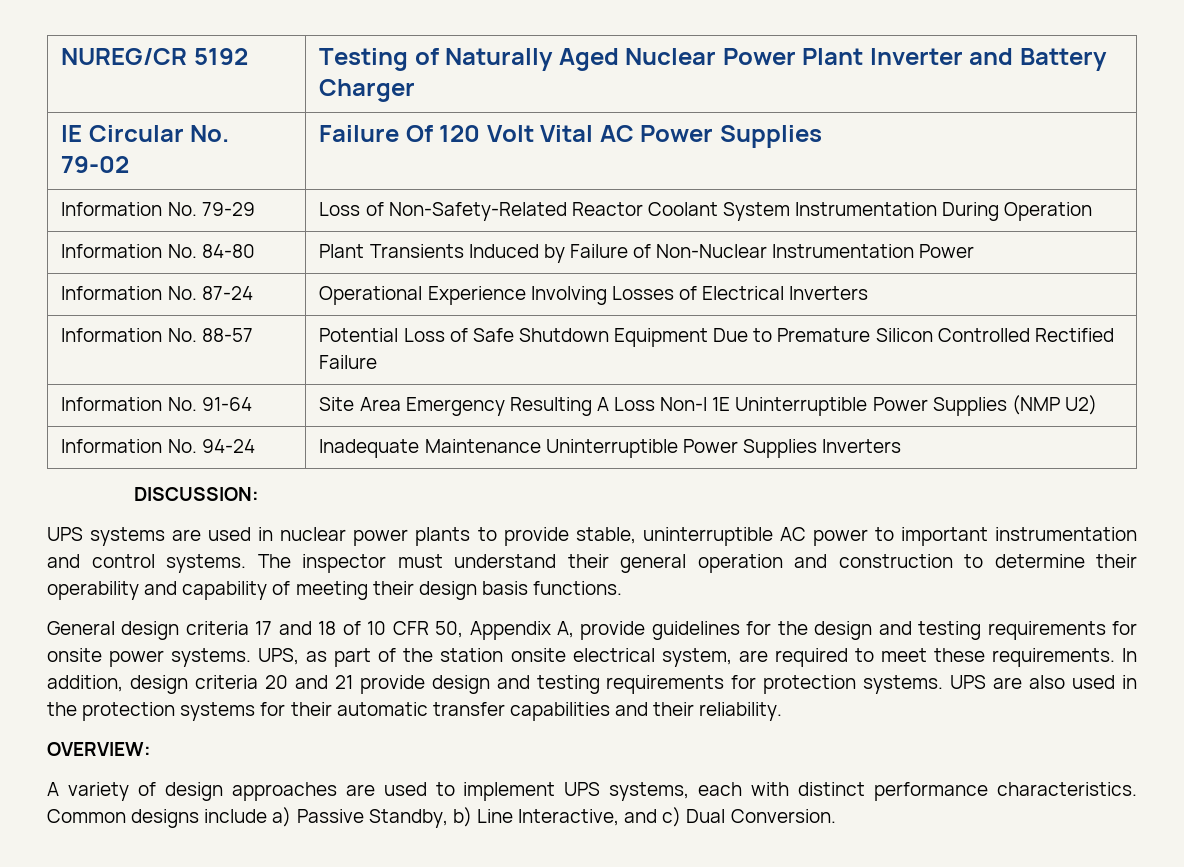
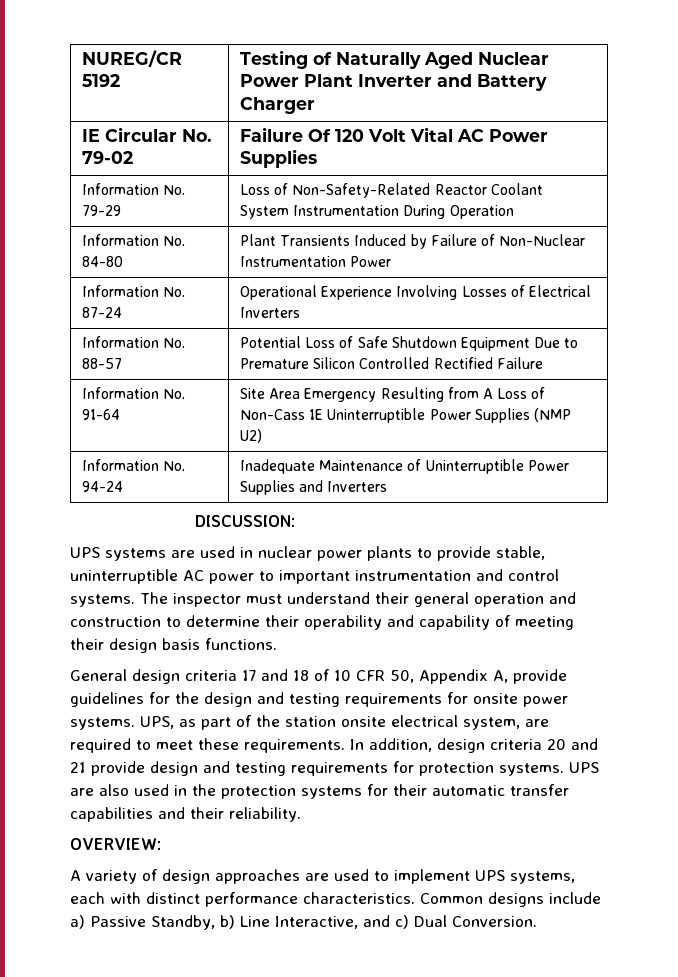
- Information No. 91-64 | Site Area Emergency Resulting A Loss Non-l 1E Uninterruptible Power Supplies (NMP U2)
+ Information No. 91-64 | Site Area Emergency Resulting from A Loss of Non-Cass 1E Uninterruptible Power Supplies (NMP U2)
- Information No. 94-24 | Inadequate Maintenance Uninterruptible Power Supplies Inverters
+ Information No. 94-24 | Inadequate Maintenance of Uninterruptible Power Supplies and Inverters

